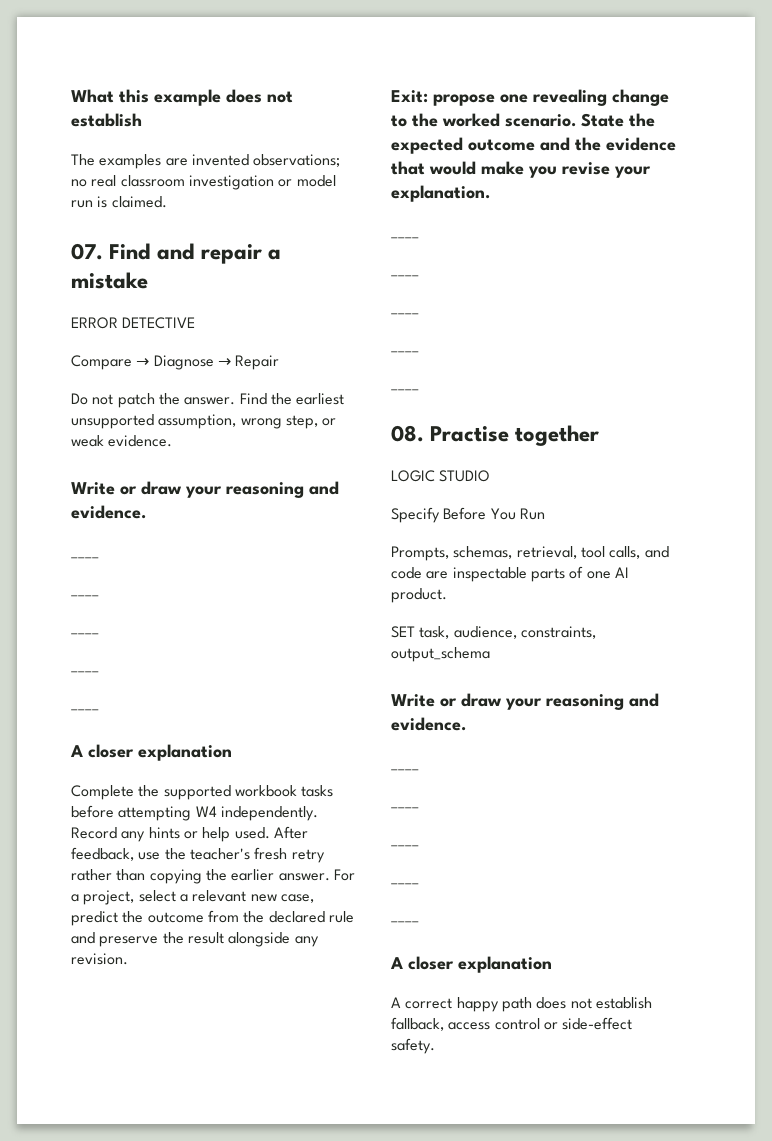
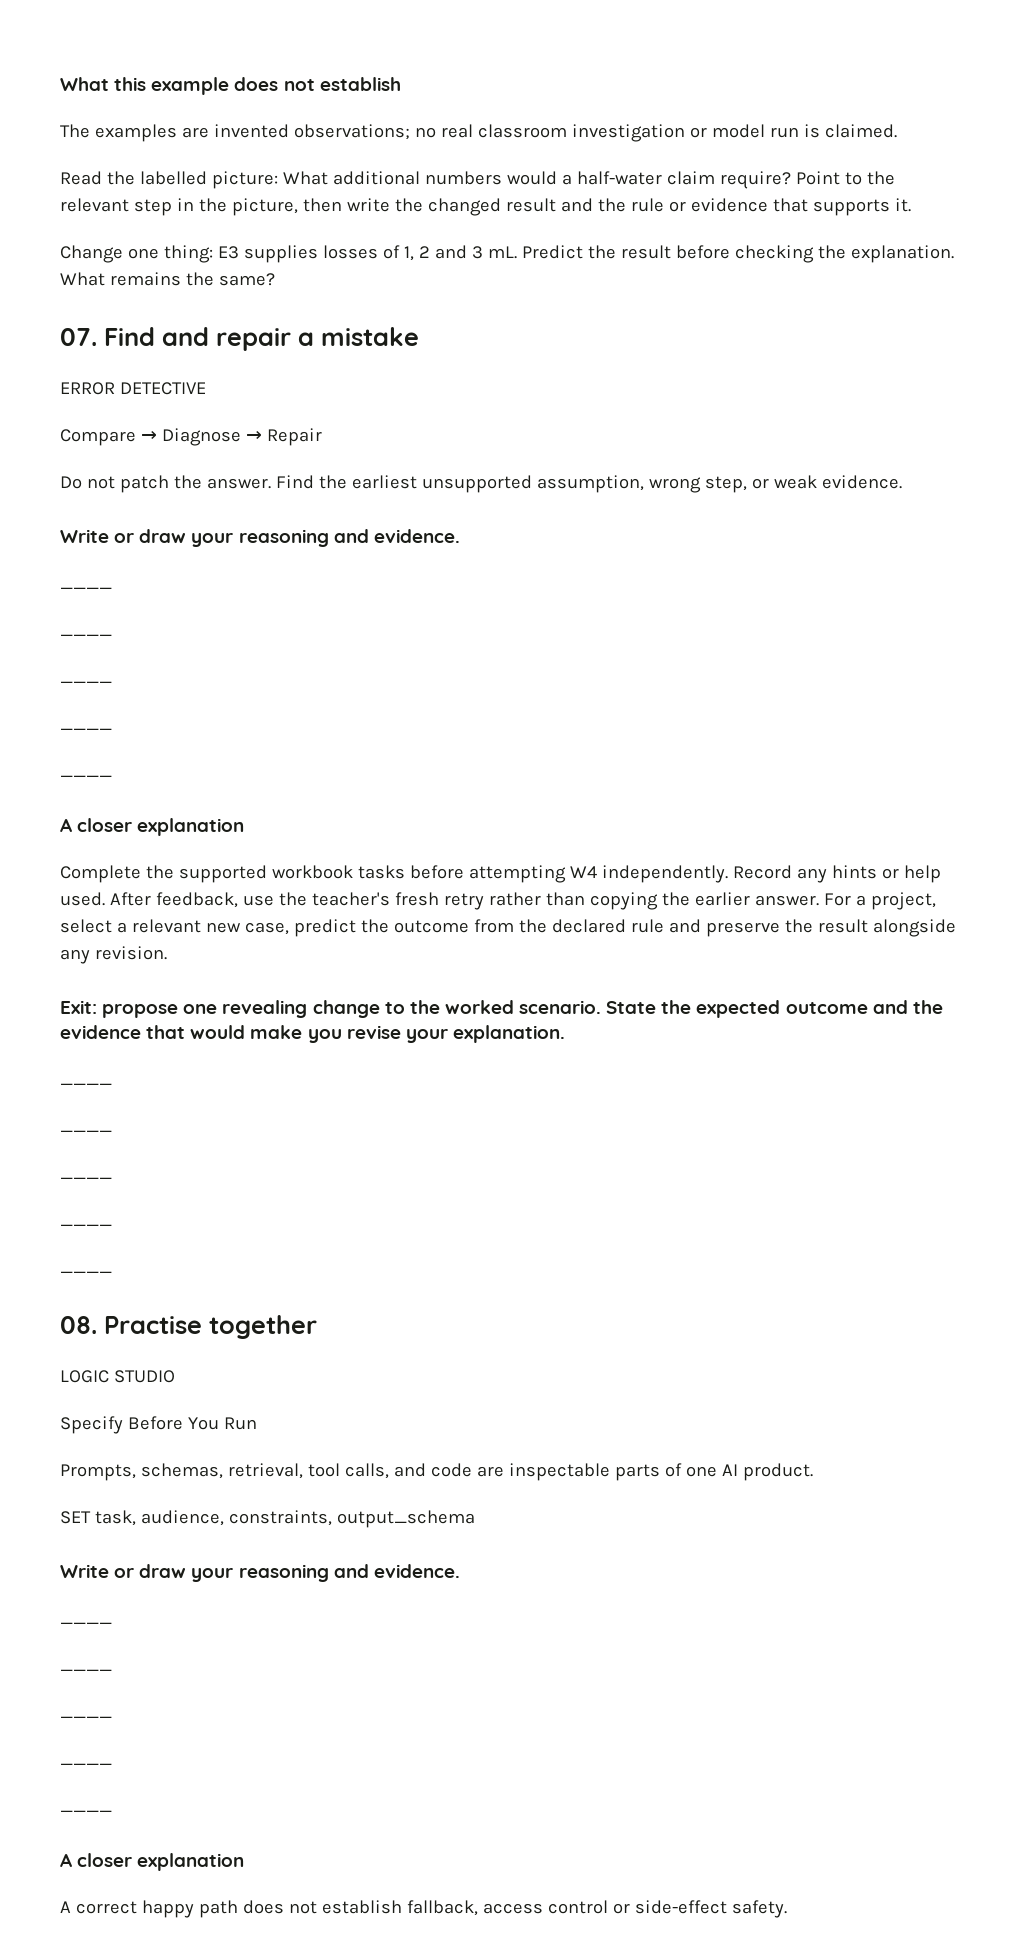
+ Read the labelled picture: What additional numbers would a half-water claim require? Point to the relevant step in the picture, then write the changed result and the rule or evidence that supports it.
+ Change one thing: E3 supplies losses of 1, 2 and 3 mL. Predict the result before checking the explanation. What remains the same?

